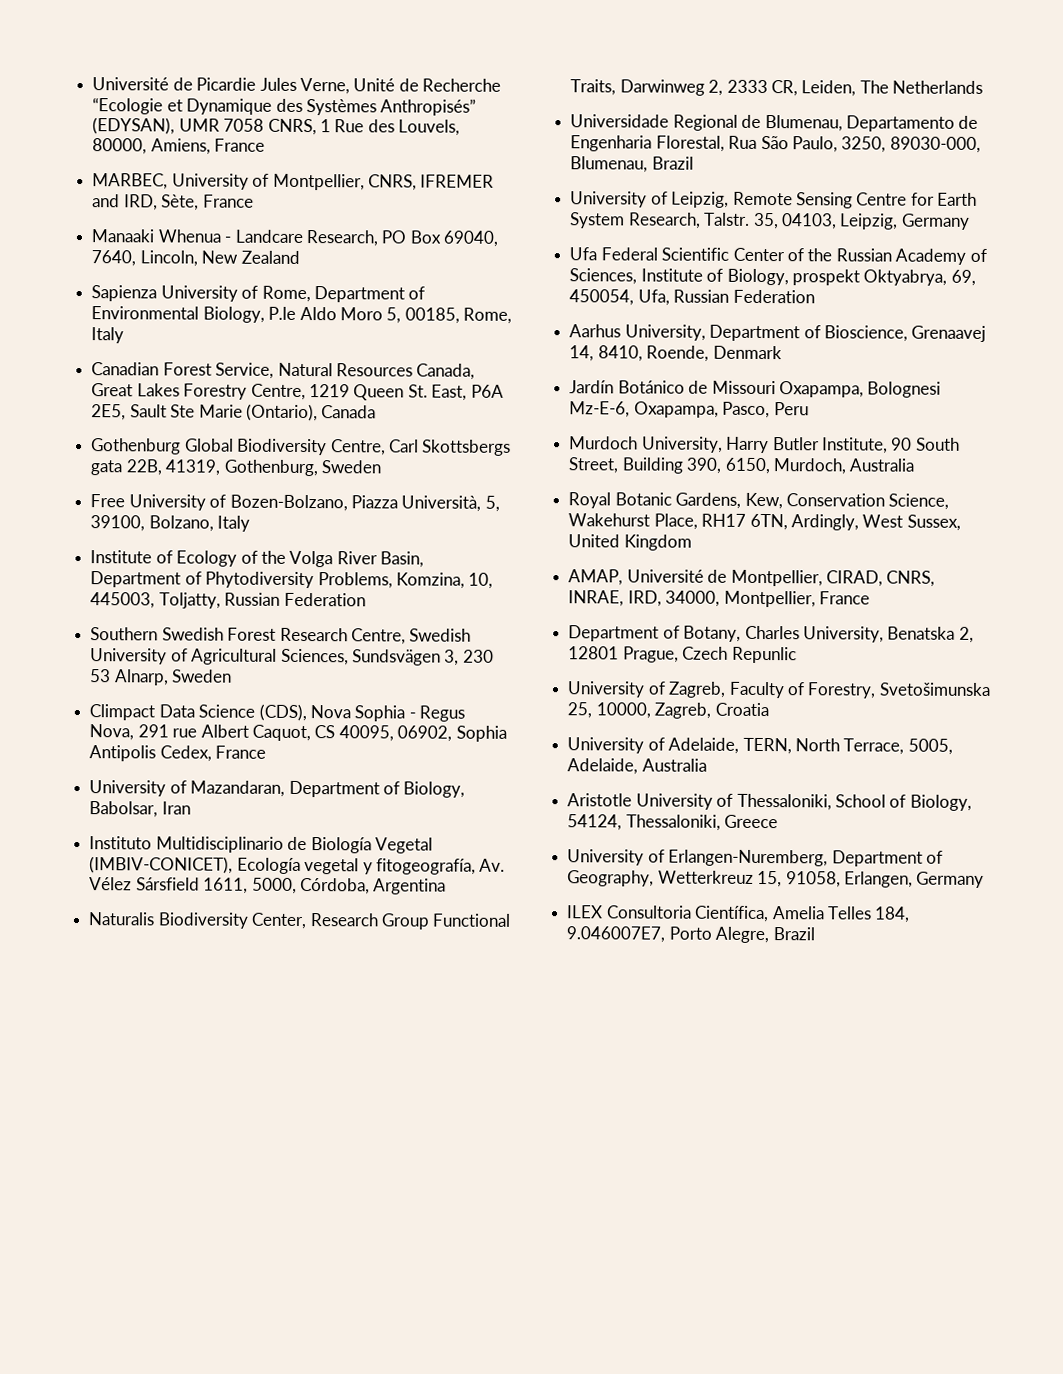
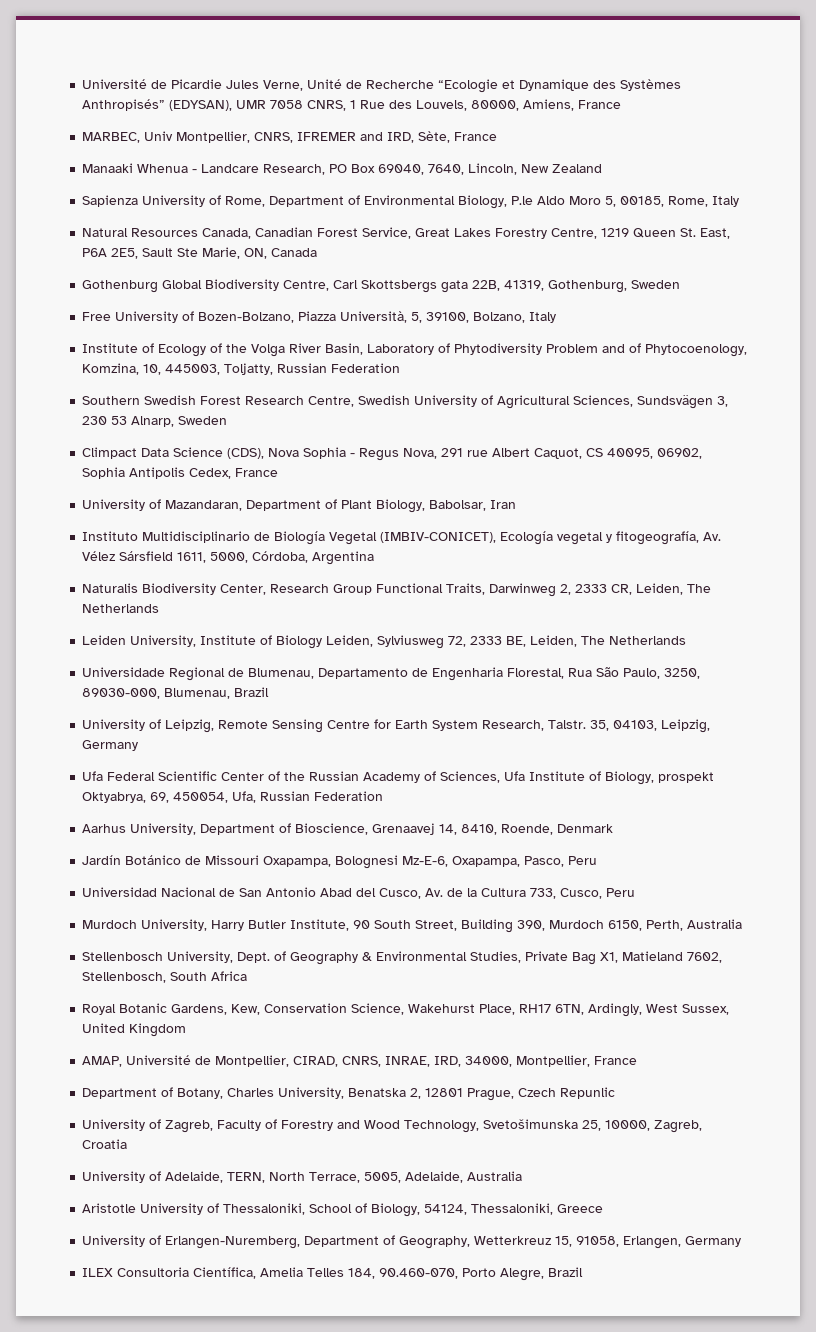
- MARBEC, University of Montpellier, CNRS, IFREMER and IRD, Sète, France
+ MARBEC, Univ Montpellier, CNRS, IFREMER and IRD, Sète, France
- Canadian Forest Service, Natural Resources Canada, Great Lakes Forestry Centre, 1219 Queen St. East, P6A 2E5, Sault Ste Marie (Ontario), Canada
+ Natural Resources Canada, Canadian Forest Service, Great Lakes Forestry Centre, 1219 Queen St. East, P6A 2E5, Sault Ste Marie, ON, Canada
- Institute of Ecology of the Volga River Basin, Department of Phytodiversity Problems, Komzina, 10, 445003, Toljatty, Russian Federation
+ Institute of Ecology of the Volga River Basin, Laboratory of Phytodiversity Problem and of Phytocoenology, Komzina, 10, 445003, Toljatty, Russian Federation
- University of Mazandaran, Department of Biology, Babolsar, Iran
+ University of Mazandaran, Department of Plant Biology, Babolsar, Iran
+ Leiden University, Institute of Biology Leiden, Sylviusweg 72, 2333 BE, Leiden, The Netherlands
- Ufa Federal Scientific Center of the Russian Academy of Sciences, Institute of Biology, prospekt Oktyabrya, 69, 450054, Ufa, Russian Federation
+ Ufa Federal Scientific Center of the Russian Academy of Sciences, Ufa Institute of Biology, prospekt Oktyabrya, 69, 450054, Ufa, Russian Federation
+ Universidad Nacional de San Antonio Abad del Cusco, Av. de la Cultura 733, Cusco, Peru
- Murdoch University, Harry Butler Institute, 90 South Street, Building 390, 6150, Murdoch, Australia
+ Murdoch University, Harry Butler Institute, 90 South Street, Building 390, Murdoch 6150, Perth, Australia
+ Stellenbosch University, Dept. of Geography & Environmental Studies, Private Bag X1, Matieland 7602, Stellenbosch, South Africa
- University of Zagreb, Faculty of Forestry, Svetošimunska 25, 10000, Zagreb, Croatia
+ University of Zagreb, Faculty of Forestry and Wood Technology, Svetošimunska 25, 10000, Zagreb, Croatia
- ILEX Consultoria Científica, Amelia Telles 184, 9.046007E7, Porto Alegre, Brazil
+ ILEX Consultoria Científica, Amelia Telles 184, 90.460-070, Porto Alegre, Brazil

